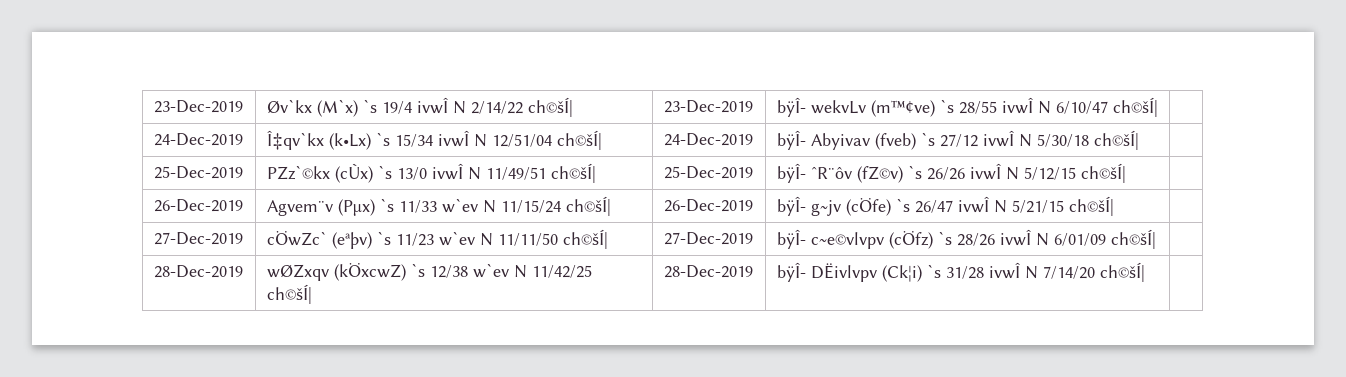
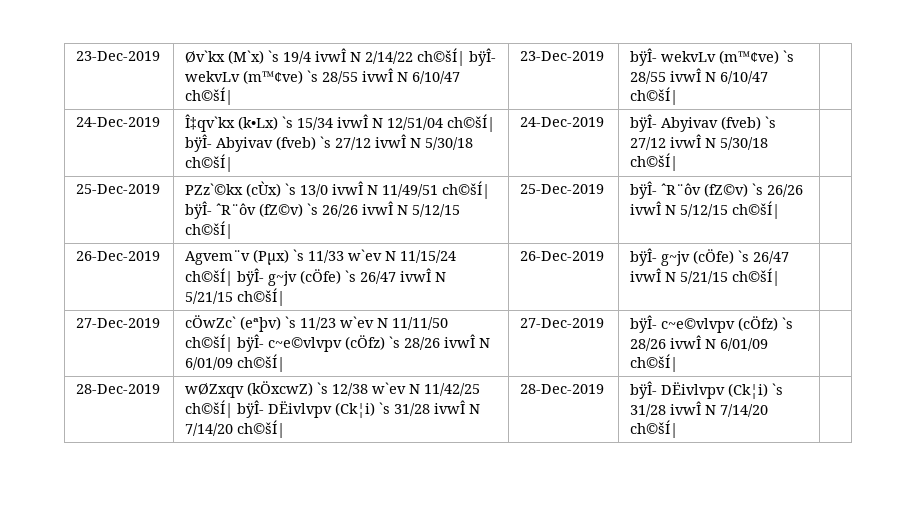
- 23-Dec-2019 | Øv`kx (M`x) `s 19/4 ivwÎ N 2/14/22 ch©šÍ| | 23-Dec-2019 | bÿÎ- wekvLv (m™¢ve) `s 28/55 ivwÎ N 6/10/47 ch©šÍ| |
+ 23-Dec-2019 | Øv`kx (M`x) `s 19/4 ivwÎ N 2/14/22 ch©šÍ| bÿÎ- wekvLv (m™¢ve) `s 28/55 ivwÎ N 6/10/47 ch©šÍ| | 23-Dec-2019 | bÿÎ- wekvLv (m™¢ve) `s 28/55 ivwÎ N 6/10/47 ch©šÍ| |
- 24-Dec-2019 | Î‡qv`kx (k•Lx) `s 15/34 ivwÎ N 12/51/04 ch©šÍ| | 24-Dec-2019 | bÿÎ- Abyivav (fveb) `s 27/12 ivwÎ N 5/30/18 ch©šÍ| |
+ 24-Dec-2019 | Î‡qv`kx (k•Lx) `s 15/34 ivwÎ N 12/51/04 ch©šÍ| bÿÎ- Abyivav (fveb) `s 27/12 ivwÎ N 5/30/18 ch©šÍ| | 24-Dec-2019 | bÿÎ- Abyivav (fveb) `s 27/12 ivwÎ N 5/30/18 ch©šÍ| |
- 25-Dec-2019 | PZz`©kx (cÙx) `s 13/0 ivwÎ N 11/49/51 ch©šÍ| | 25-Dec-2019 | bÿÎ- ˆR¨ôv (fZ©v) `s 26/26 ivwÎ N 5/12/15 ch©šÍ| |
+ 25-Dec-2019 | PZz`©kx (cÙx) `s 13/0 ivwÎ N 11/49/51 ch©šÍ| bÿÎ- ˆR¨ôv (fZ©v) `s 26/26 ivwÎ N 5/12/15 ch©šÍ| | 25-Dec-2019 | bÿÎ- ˆR¨ôv (fZ©v) `s 26/26 ivwÎ N 5/12/15 ch©šÍ| |
- 26-Dec-2019 | Agvem¨v (Pµx) `s 11/33 w`ev N 11/15/24 ch©šÍ| | 26-Dec-2019 | bÿÎ- g~jv (cÖfe) `s 26/47 ivwÎ N 5/21/15 ch©šÍ| |
+ 26-Dec-2019 | Agvem¨v (Pµx) `s 11/33 w`ev N 11/15/24 ch©šÍ| bÿÎ- g~jv (cÖfe) `s 26/47 ivwÎ N 5/21/15 ch©šÍ| | 26-Dec-2019 | bÿÎ- g~jv (cÖfe) `s 26/47 ivwÎ N 5/21/15 ch©šÍ| |
- 27-Dec-2019 | cÖwZc` (eªþv) `s 11/23 w`ev N 11/11/50 ch©šÍ| | 27-Dec-2019 | bÿÎ- c~e©vlvpv (cÖfz) `s 28/26 ivwÎ N 6/01/09 ch©šÍ| |
+ 27-Dec-2019 | cÖwZc` (eªþv) `s 11/23 w`ev N 11/11/50 ch©šÍ| bÿÎ- c~e©vlvpv (cÖfz) `s 28/26 ivwÎ N 6/01/09 ch©šÍ| | 27-Dec-2019 | bÿÎ- c~e©vlvpv (cÖfz) `s 28/26 ivwÎ N 6/01/09 ch©šÍ| |
- 28-Dec-2019 | wØZxqv (kÖxcwZ) `s 12/38 w`ev N 11/42/25 ch©šÍ| | 28-Dec-2019 | bÿÎ- DËivlvpv (Ck¦i) `s 31/28 ivwÎ N 7/14/20 ch©šÍ| |
+ 28-Dec-2019 | wØZxqv (kÖxcwZ) `s 12/38 w`ev N 11/42/25 ch©šÍ| bÿÎ- DËivlvpv (Ck¦i) `s 31/28 ivwÎ N 7/14/20 ch©šÍ| | 28-Dec-2019 | bÿÎ- DËivlvpv (Ck¦i) `s 31/28 ivwÎ N 7/14/20 ch©šÍ| |

